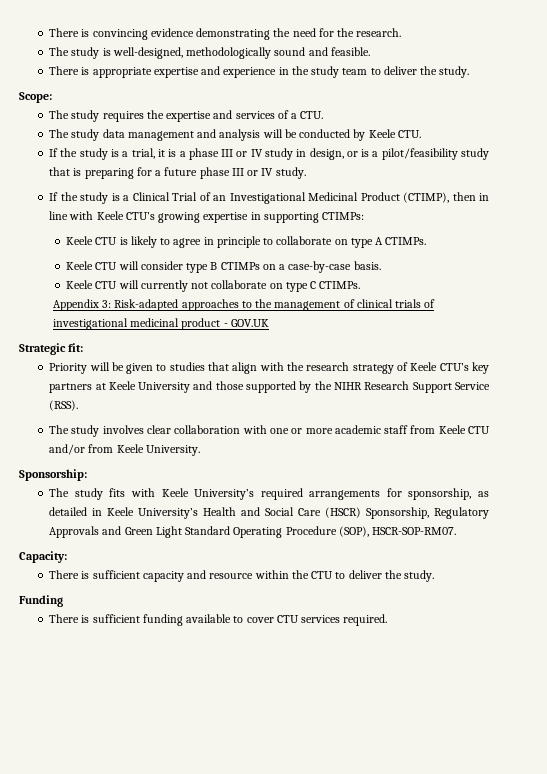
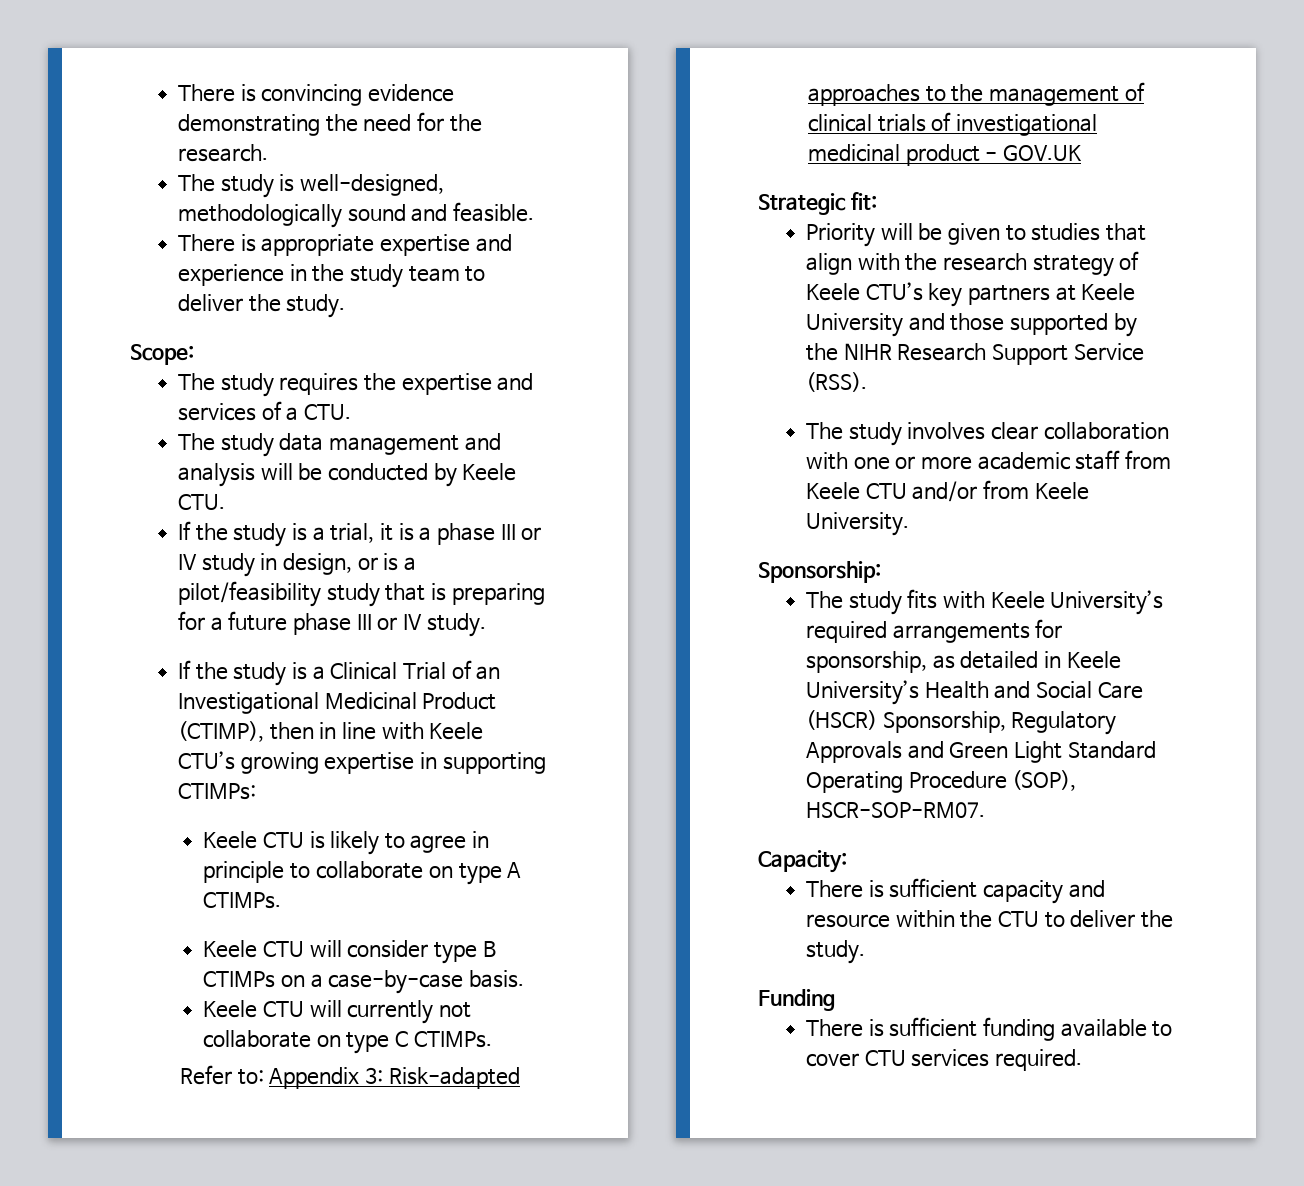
- Appendix 3: Risk-adapted approaches to the management of clinical trials of investigational medicinal product - GOV.UK
+ Refer to: Appendix 3: Risk-adapted approaches to the management of clinical trials of investigational medicinal product - GOV.UK

